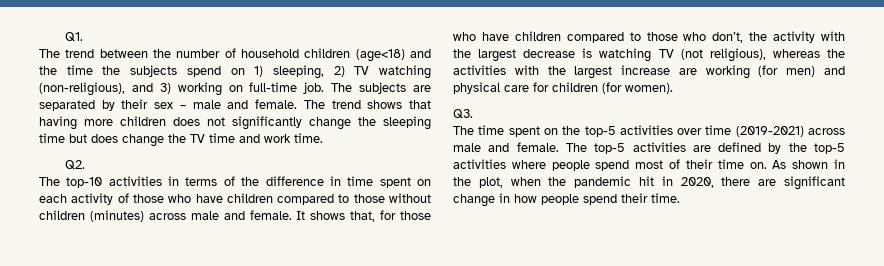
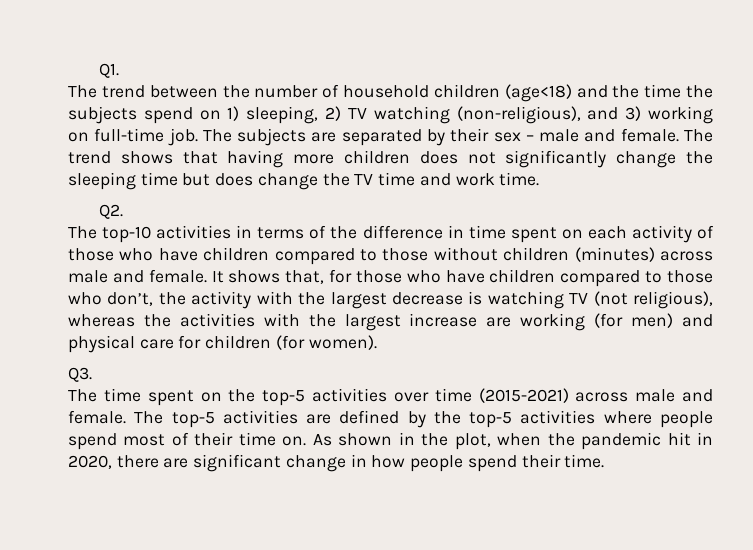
- The time spent on the top-5 activities over time (2019-2021) across male and female.
+ The time spent on the top-5 activities over time (2015-2021) across male and female.

